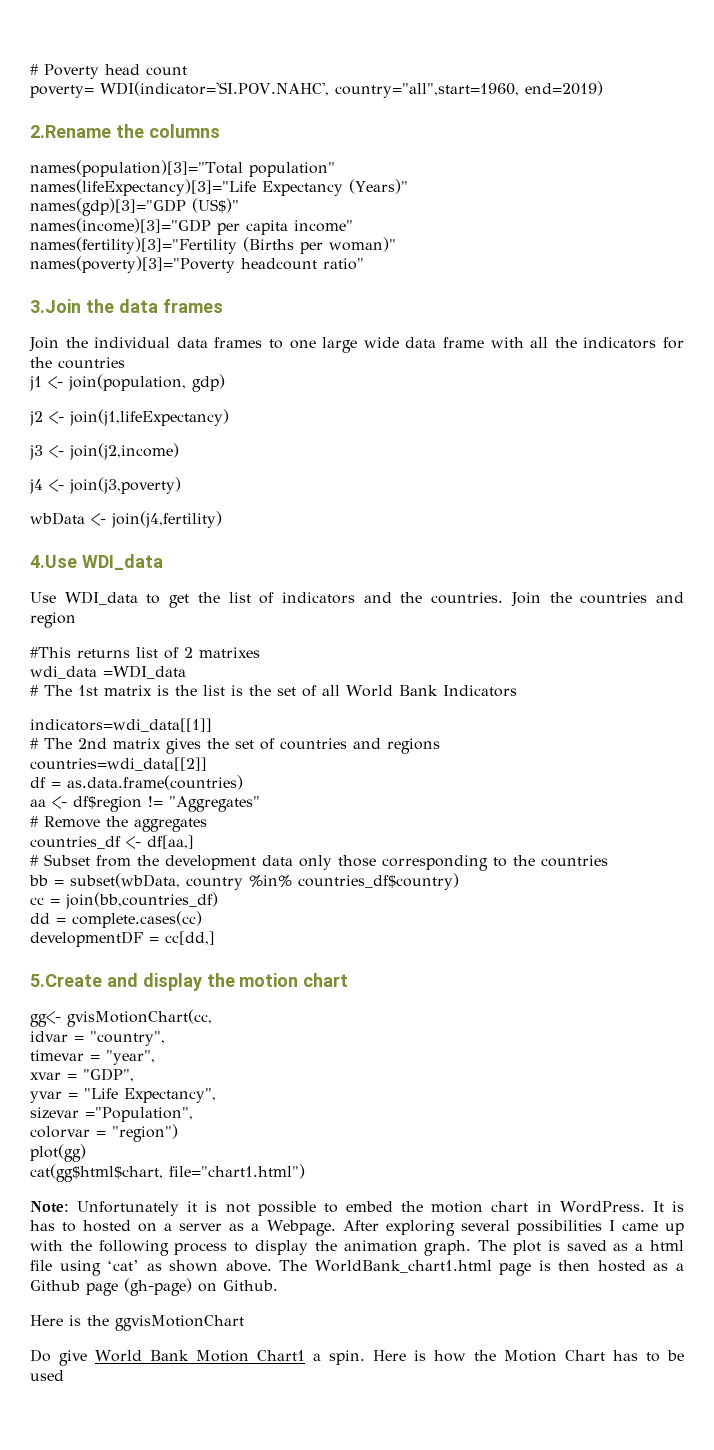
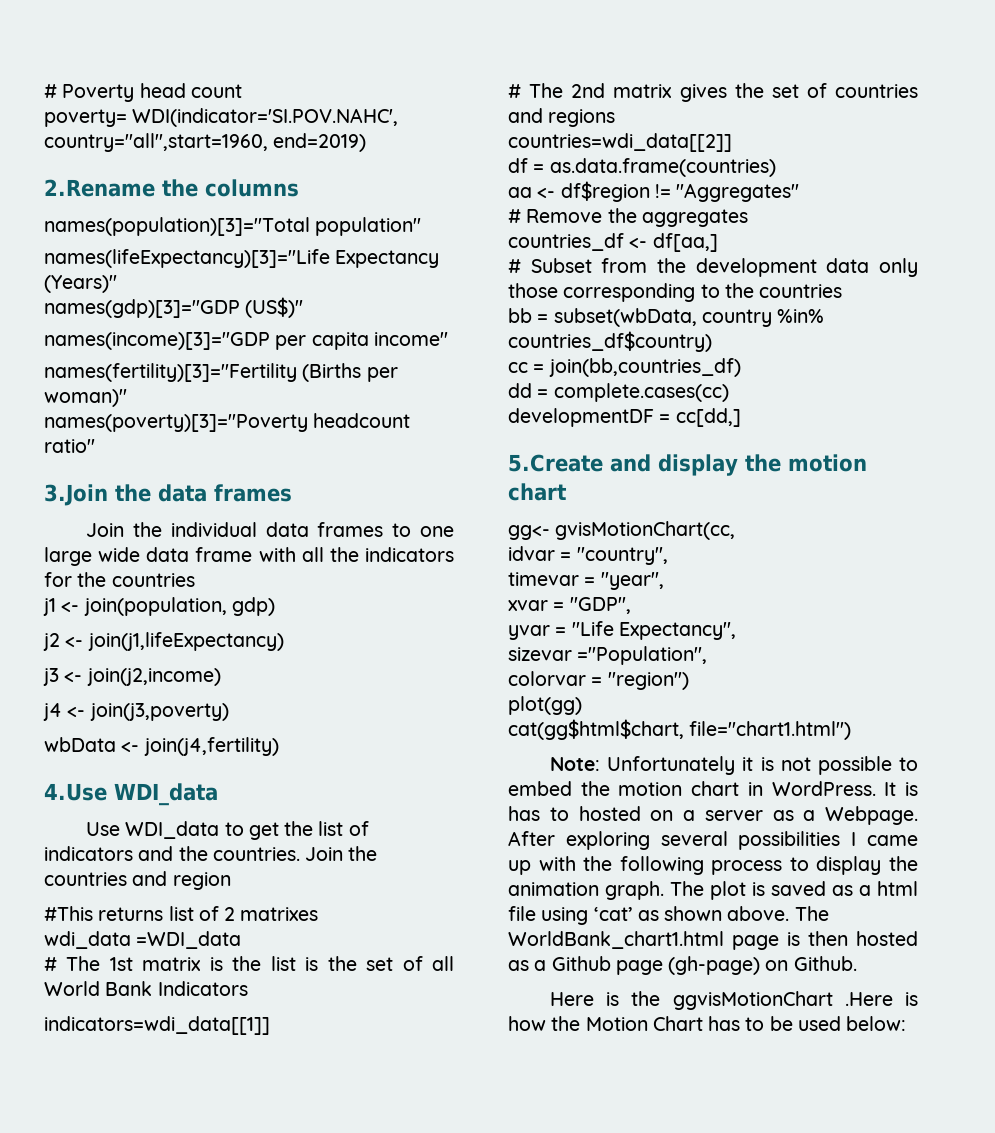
- Here is the ggvisMotionChart
- Do give World Bank Motion Chart1 a spin. Here is how the Motion Chart has to be used
+ Here is the ggvisMotionChart .Here is how the Motion Chart has to be used below:

